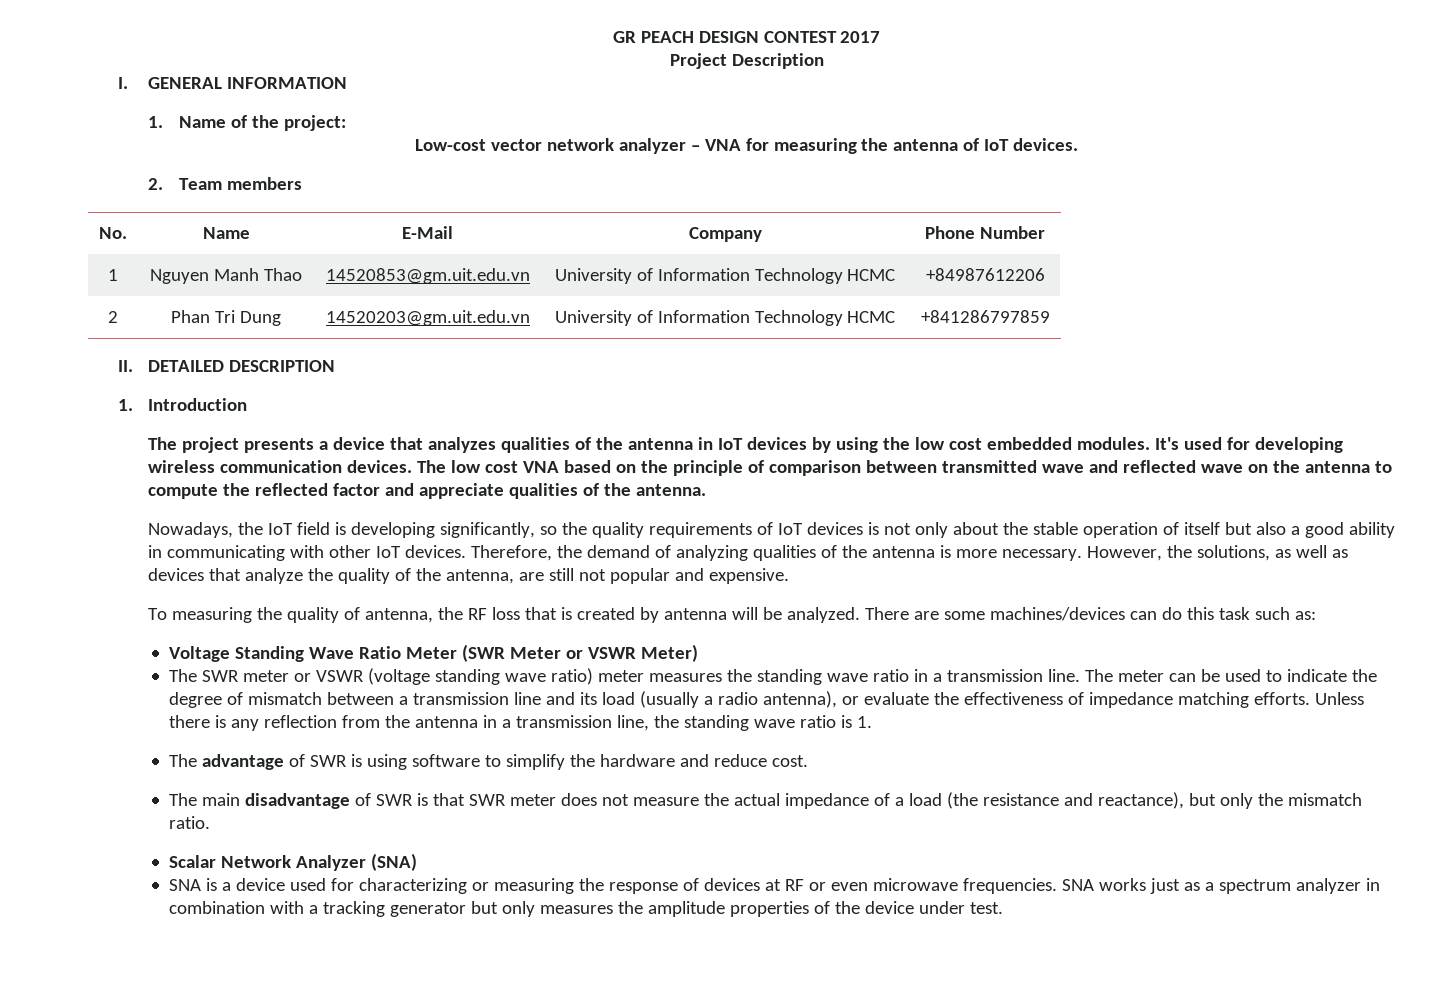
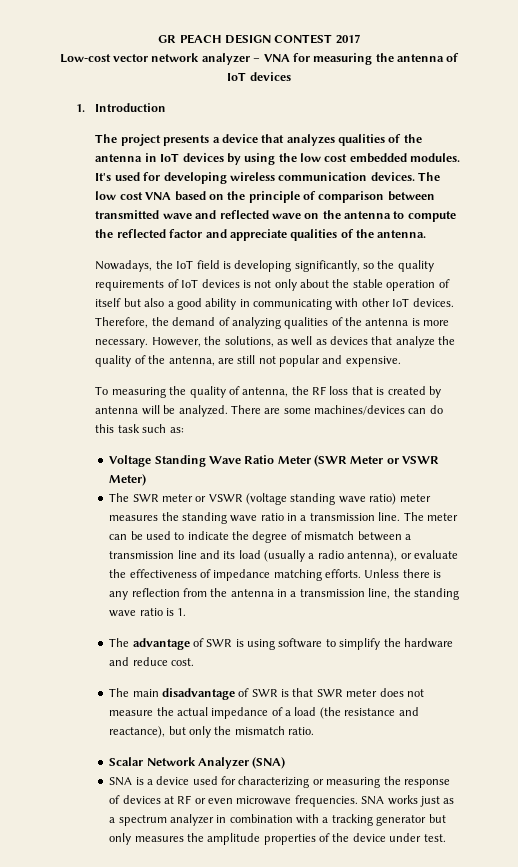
- Project Description
- I. GENERAL INFORMATION
- 1. Name of the project:
- Low-cost vector network analyzer – VNA for measuring the antenna of IoT devices.
- 2. Team members
- No. | Name | E-Mail | Company | Phone Number
- 1 | Nguyen Manh Thao | 14520853@gm.uit.edu.vn | University of Information Technology HCMC | +84987612206
- 2 | Phan Tri Dung | 14520203@gm.uit.edu.vn | University of Information Technology HCMC | +841286797859
- II. DETAILED DESCRIPTION
+ Low-cost vector network analyzer – VNA for measuring the antenna of IoT devices

